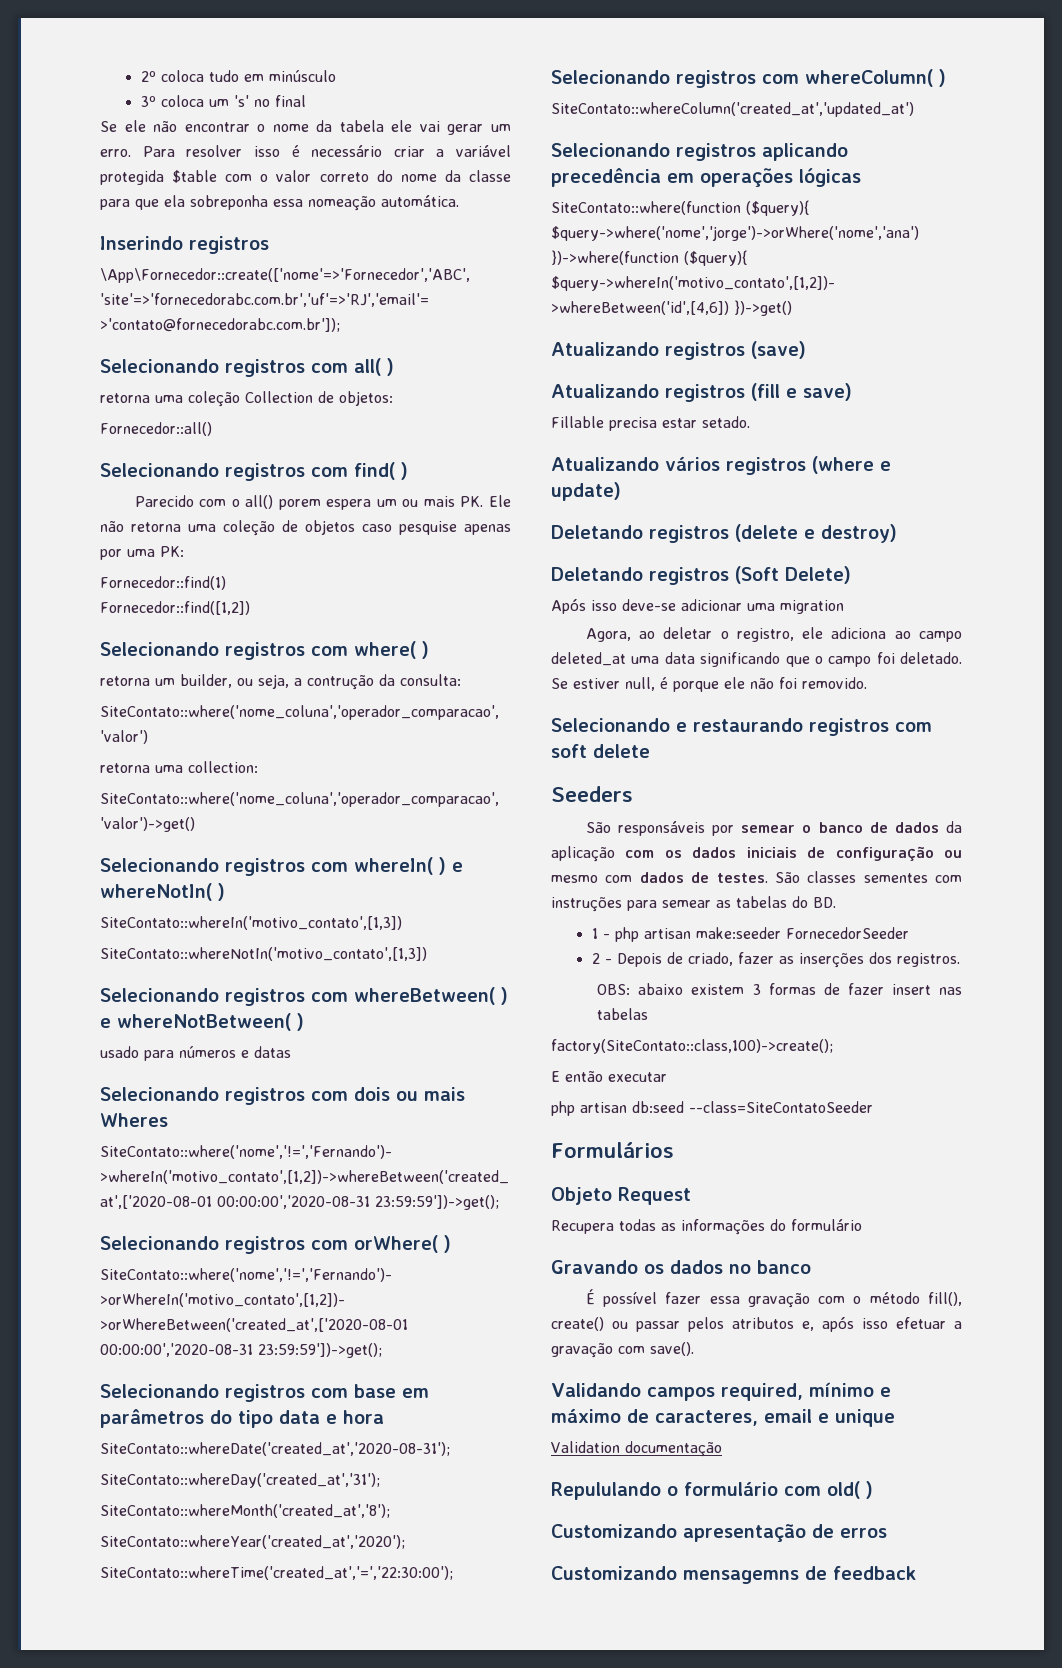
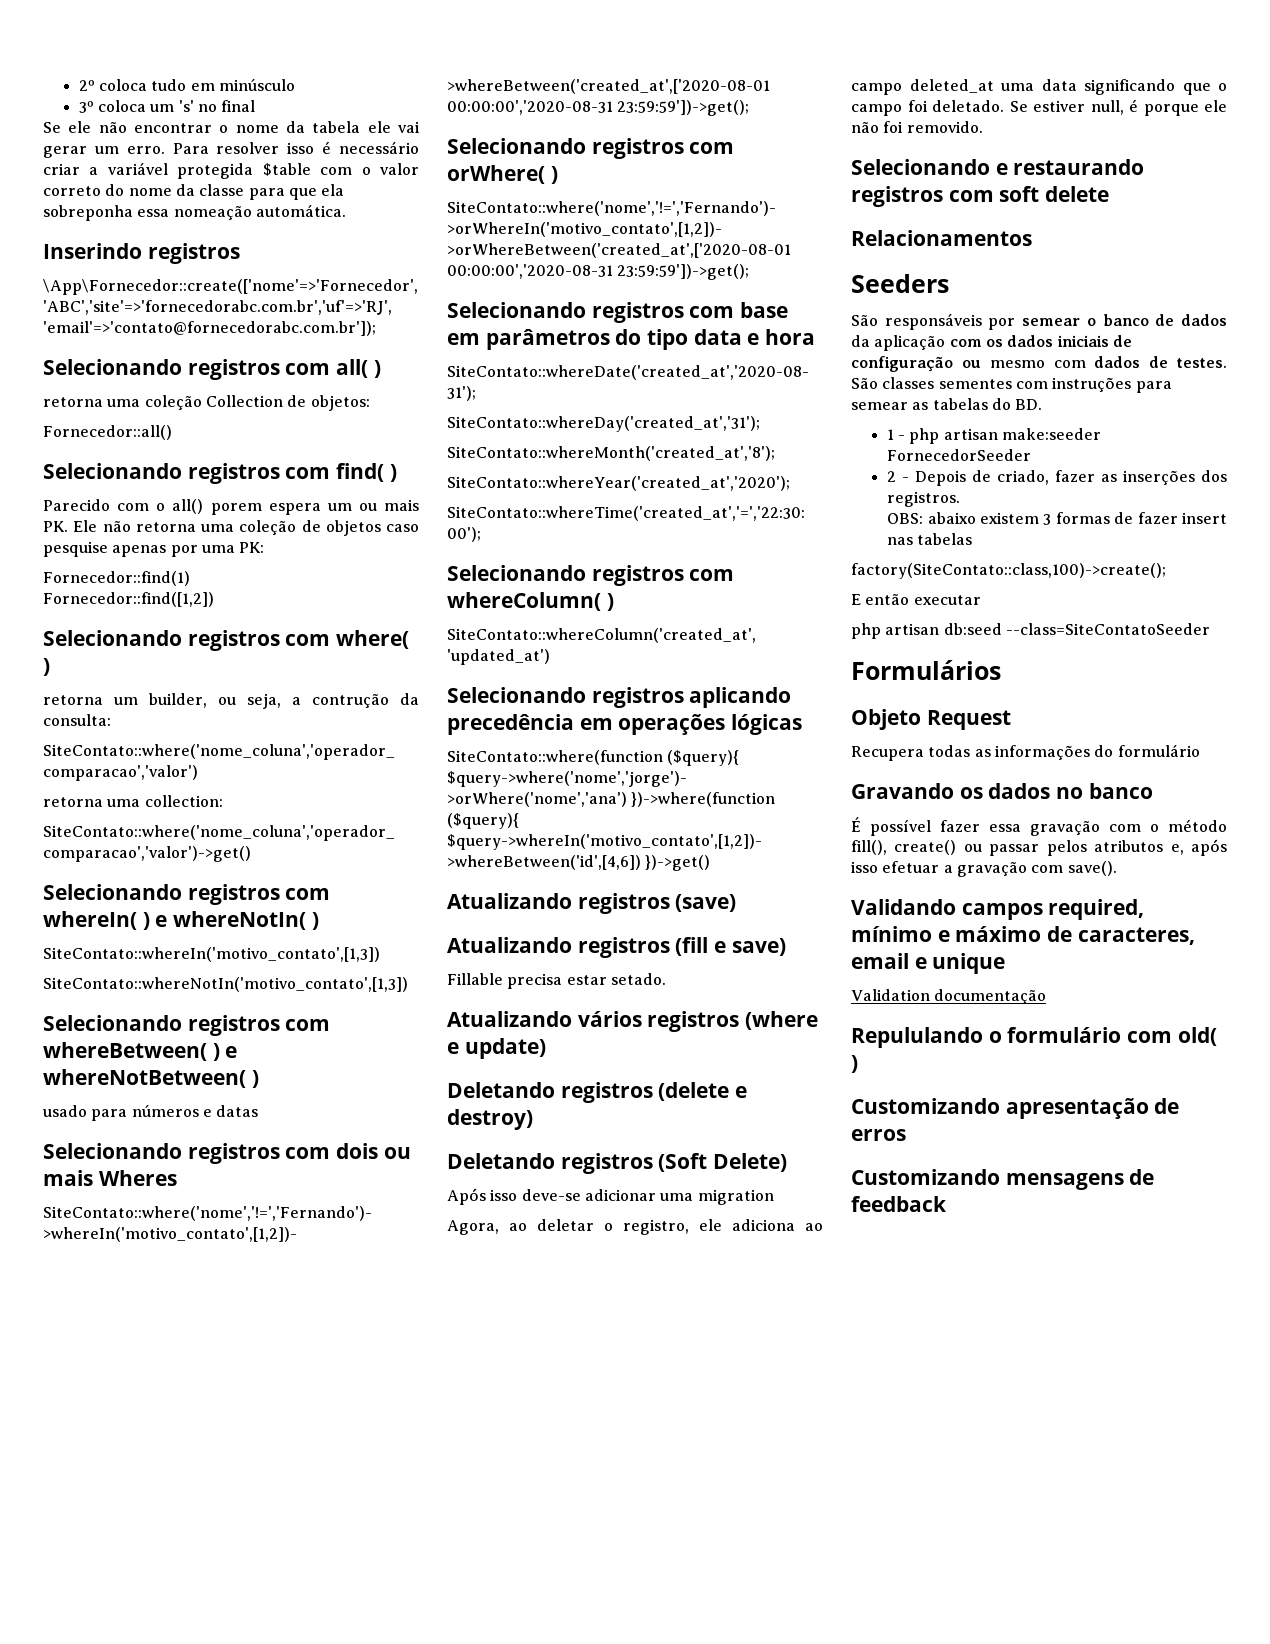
+ Relacionamentos
- Customizando mensagemns de feedback
+ Customizando mensagens de feedback

